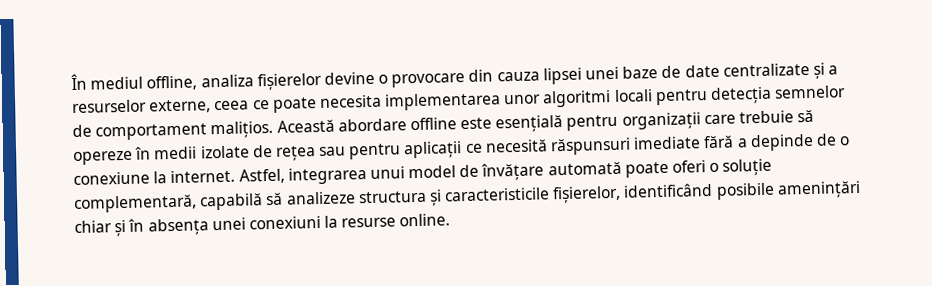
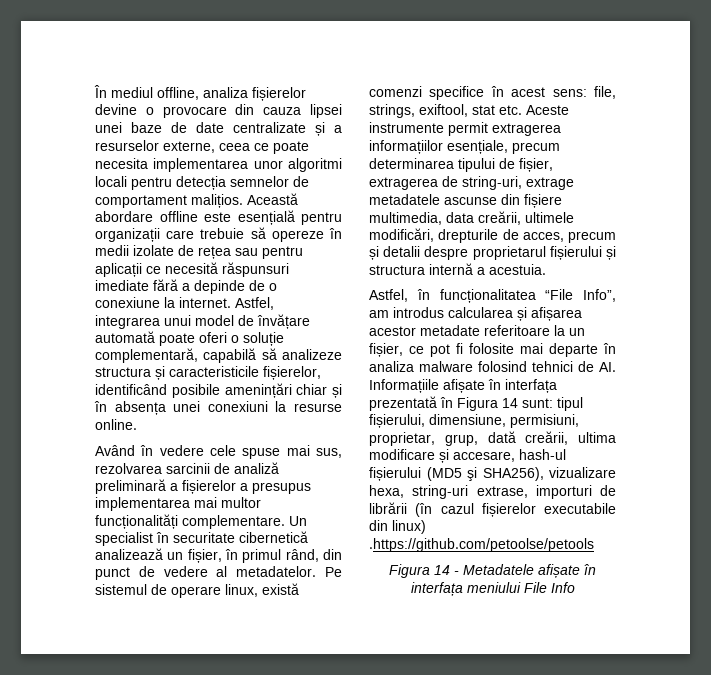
+ Având în vedere cele spuse mai sus, rezolvarea sarcinii de analiză preliminară a fișierelor a presupus implementarea mai multor funcționalități complementare. Un specialist în securitate cibernetică analizează un fișier, în primul rând, din punct de vedere al metadatelor. Pe sistemul de operare linux, există comenzi specifice în acest sens: file, strings, exiftool, stat etc. Aceste instrumente permit extragerea informațiilor esențiale, precum determinarea tipului de fișier, extragerea de string-uri, extrage metadatele ascunse din fișiere multimedia, data creării, ultimele modificări, drepturile de acces, precum și detalii despre proprietarul fișierului și structura internă a acestuia.
+ Astfel, în funcționalitatea “File Info”, am introdus calcularea și afișarea acestor metadate referitoare la un fișier, ce pot fi folosite mai departe în analiza malware folosind tehnici de AI. Informațiile afișate în interfața prezentată în Figura 14 sunt: tipul fișierului, dimensiune, permisiuni, proprietar, grup, dată creării, ultima modificare și accesare, hash-ul fișierului (MD5 şi SHA256), vizualizare hexa, string-uri extrase, importuri de librării (în cazul fișierelor executabile din linux) .https://github.com/petoolse/petools
+ Figura 14 - Metadatele afișate în interfața meniului File Info

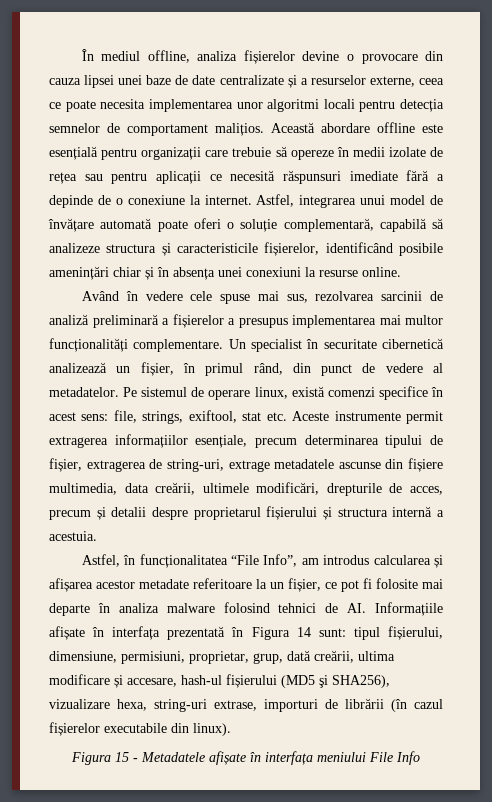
- tipul fișierului, dimensiune, permisiuni, proprietar, grup, dată creării, ultima modificare și accesare, hash-ul fișierului (MD5 şi SHA256), vizualizare hexa, string-uri extrase, importuri de librării (în cazul fișierelor executabile din linux) .https://github.com/petoolse/petools
- Figura 14 - Metadatele afișate în interfața meniului File Info
+ tipul fișierului, dimensiune, permisiuni, proprietar, grup, dată creării, ultima modificare și accesare, hash-ul fișierului (MD5 şi SHA256), vizualizare hexa, string-uri extrase, importuri de librării (în cazul fișierelor executabile din linux).
+ Figura 15 - Metadatele afișate în interfața meniului File Info

